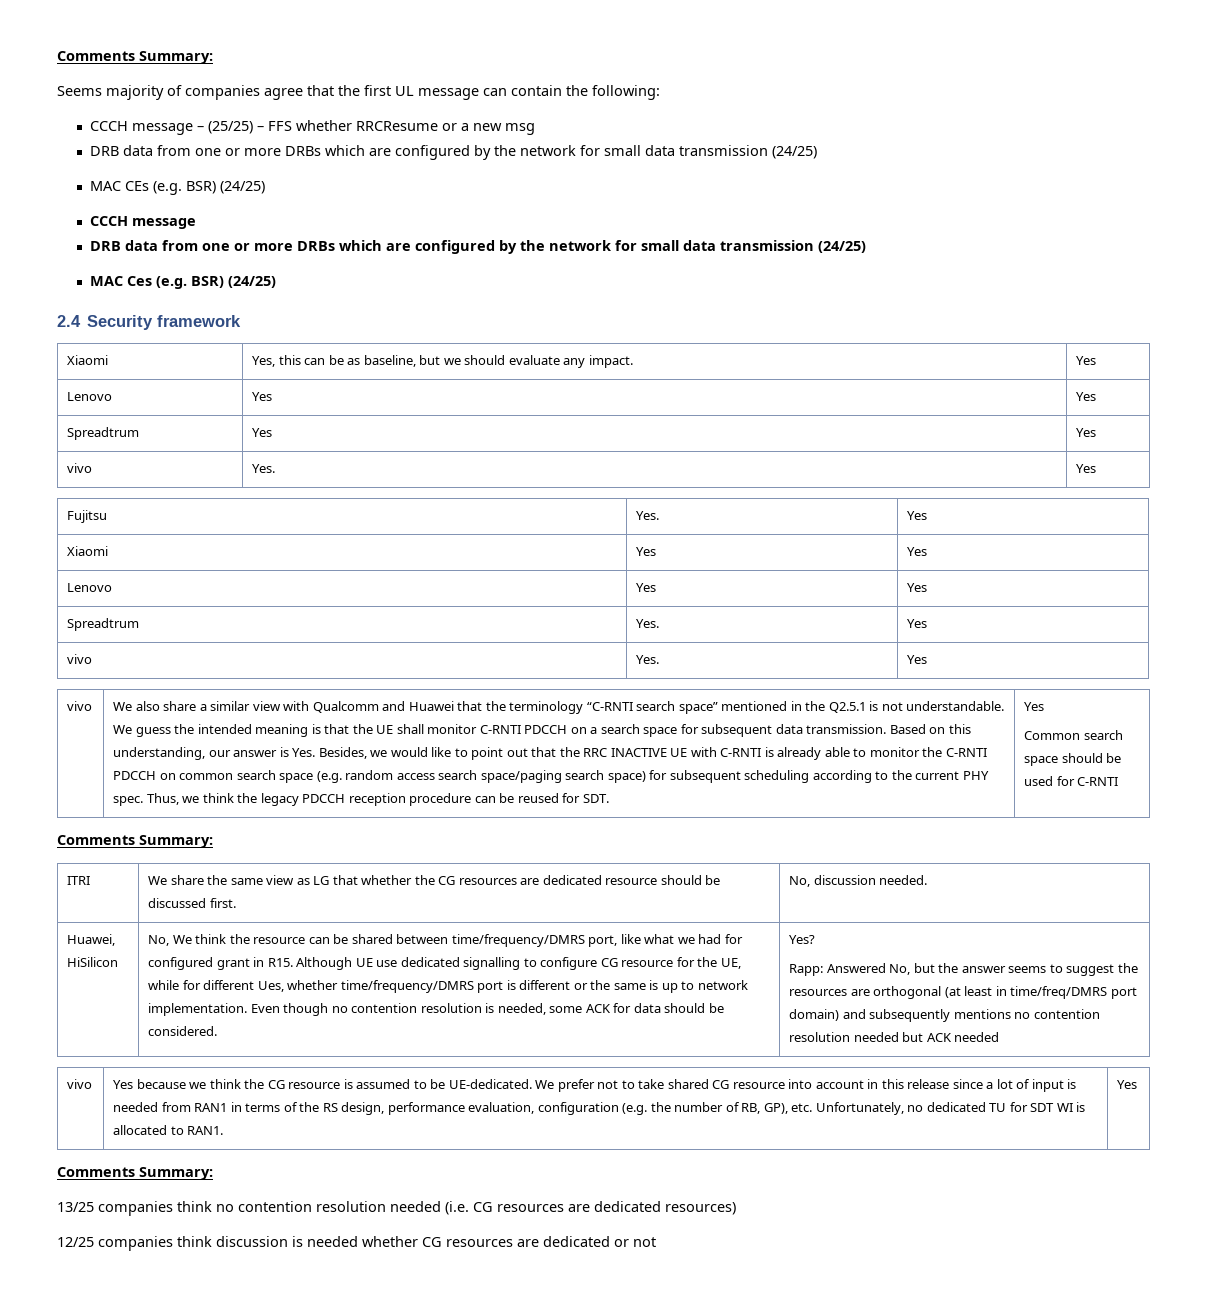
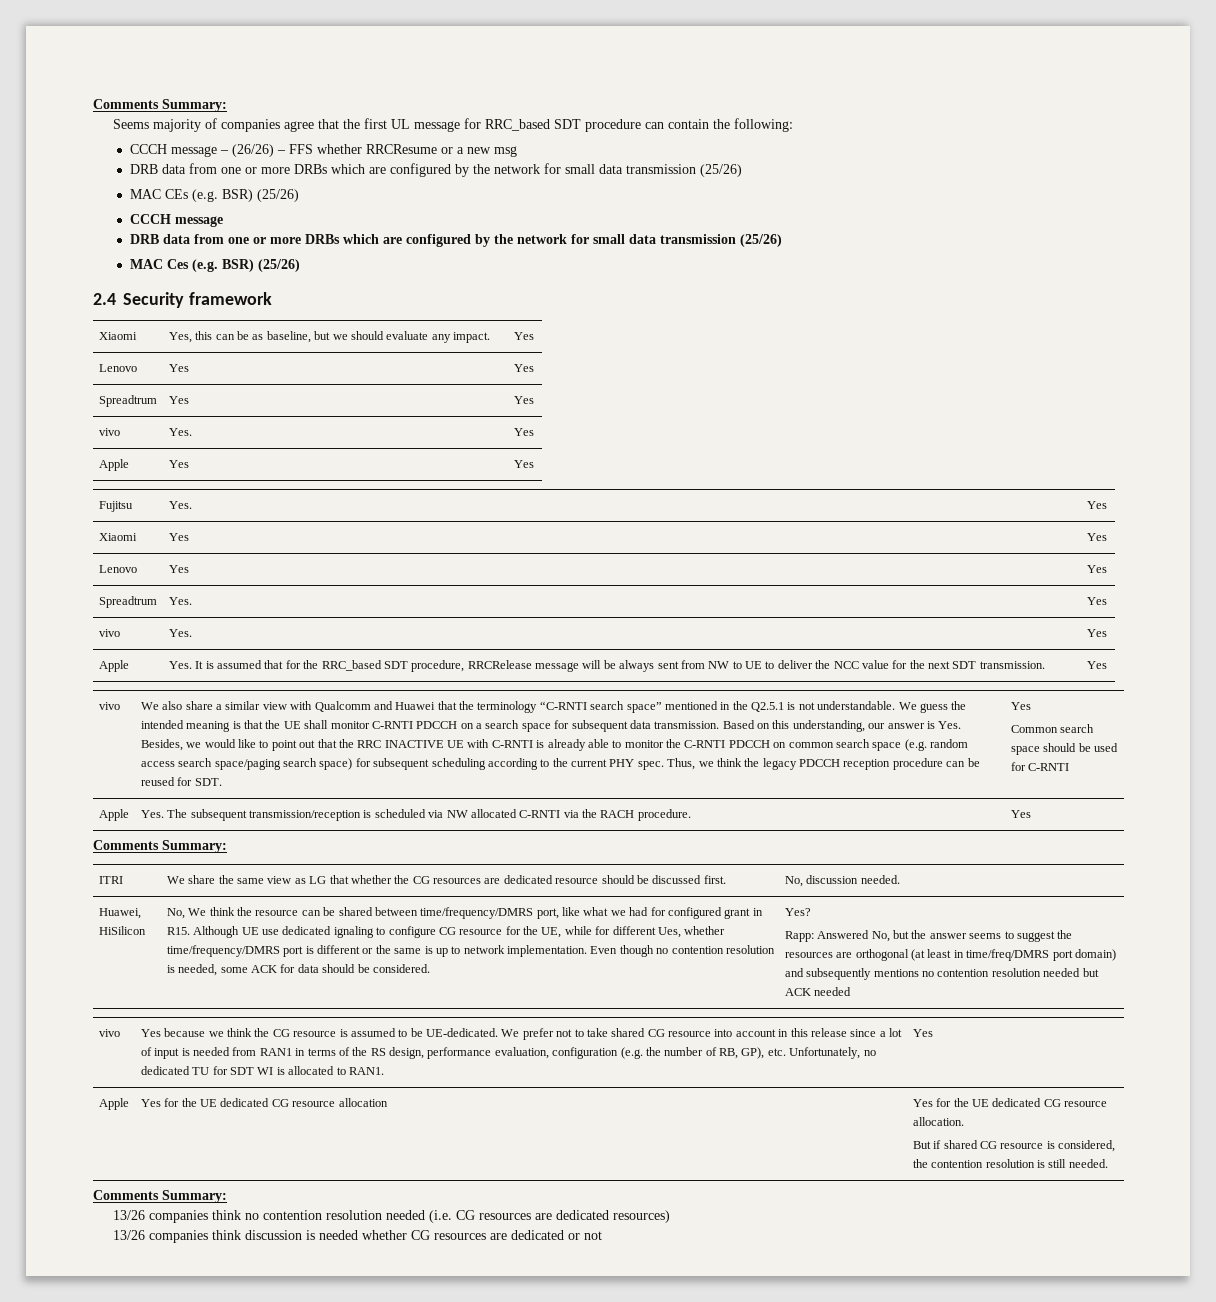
- Seems majority of companies agree that the first UL message can contain the following:
+ Seems majority of companies agree that the first UL message for RRC_based SDT procedure can contain the following:
- CCCH message – (25/25) – FFS whether RRCResume or a new msg
- DRB data from one or more DRBs which are configured by the network for small data transmission (24/25)
+ CCCH message – (26/26) – FFS whether RRCResume or a new msg
+ DRB data from one or more DRBs which are configured by the network for small data transmission (25/26)
- MAC CEs (e.g. BSR) (24/25)
+ MAC CEs (e.g. BSR) (25/26)
  CCCH message
- DRB data from one or more DRBs which are configured by the network for small data transmission (24/25)
+ DRB data from one or more DRBs which are configured by the network for small data transmission (25/26)
- MAC Ces (e.g. BSR) (24/25)
+ MAC Ces (e.g. BSR) (25/26)
+ Apple | Yes | Yes
+ Apple | Yes. It is assumed that for the RRC_based SDT procedure, RRCRelease message will be always sent from NW to UE to deliver the NCC value for the next SDT transmission. | Yes
+ Apple | Yes. The subsequent transmission/reception is scheduled via NW allocated C-RNTI via the RACH procedure. | Yes
- No, We think the resource can be shared between time/frequency/DMRS port, like what we had for configured grant in R15. Although UE use dedicated signalling to configure CG resource for the UE, while for different Ues, whether time/frequency/DMRS port is different or the same is up to network implementation.
+ No, We think the resource can be shared between time/frequency/DMRS port, like what we had for configured grant in R15. Although UE use dedicated ignaling to configure CG resource for the UE, while for different Ues, whether time/frequency/DMRS port is different or the same is up to network implementation.
  We prefer not to take shared CG resource into account in this release since a lot of input is needed from RAN1 in terms of the RS design, performance evaluation, configuration (e.g. the number of RB, GP), etc. Unfortunately, no dedicated TU for SDT WI is allocated to RAN1. | Yes
+ Apple | Yes for the UE dedicated CG resource allocation | Yes for the UE dedicated CG resource allocation.
+ But if shared CG resource is considered, the contention resolution is still needed.
  Comments Summary:
- 13/25 companies think no contention resolution needed (i.e. CG resources are dedicated resources)
+ 13/26 companies think no contention resolution needed (i.e. CG resources are dedicated resources)
- 12/25 companies think discussion is needed whether CG resources are dedicated or not
+ 13/26 companies think discussion is needed whether CG resources are dedicated or not

